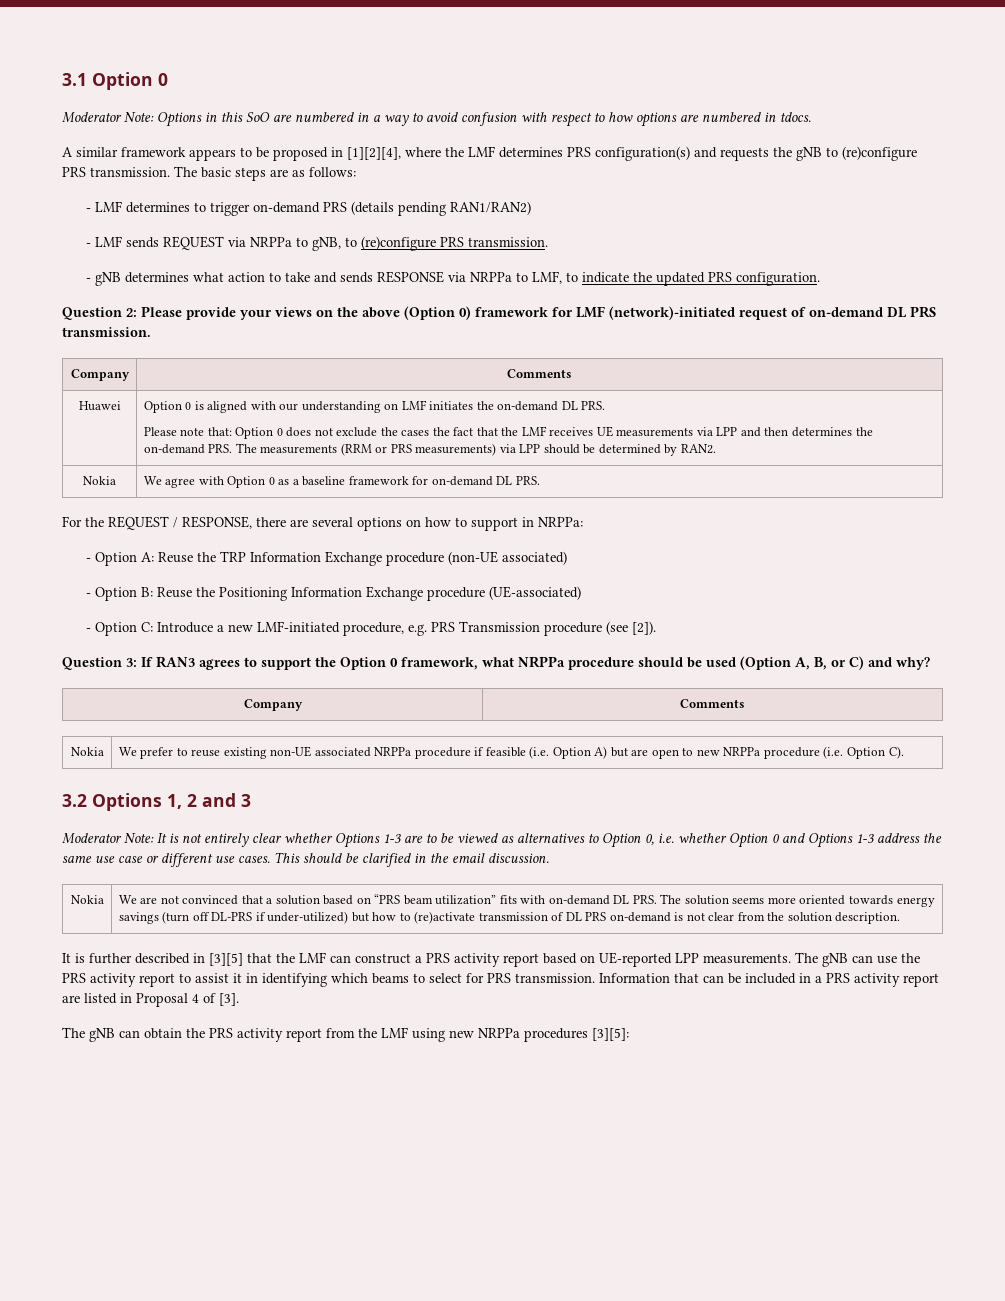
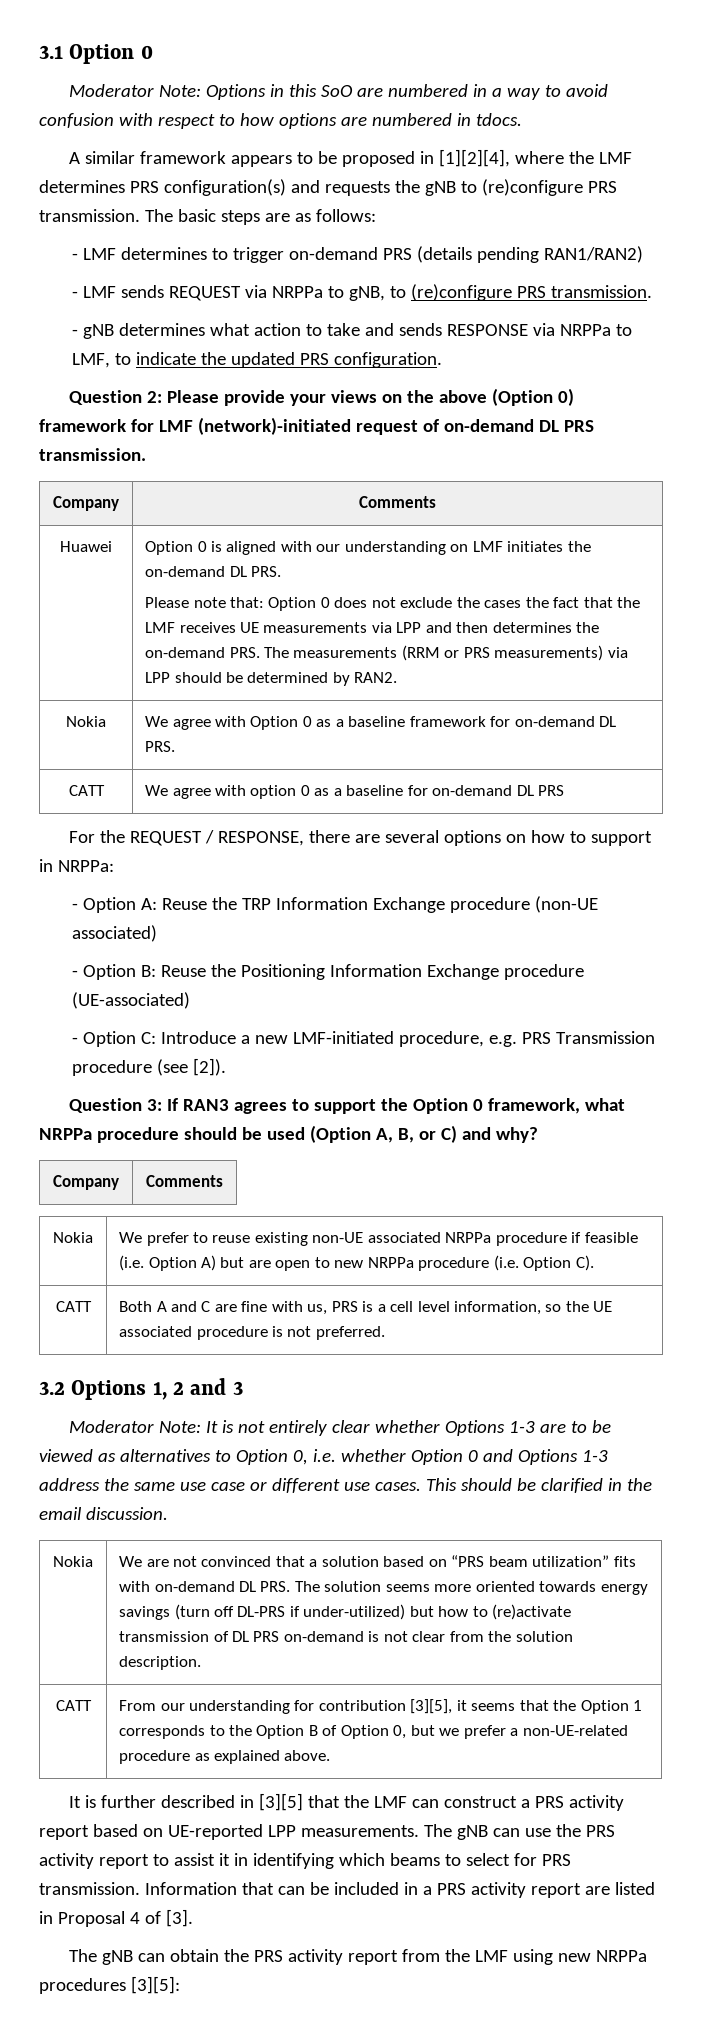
+ CATT | We agree with option 0 as a baseline for on-demand DL PRS
+ CATT | Both A and C are fine with us, PRS is a cell level information, so the UE associated procedure is not preferred.
+ CATT | From our understanding for contribution [3][5], it seems that the Option 1 corresponds to the Option B of Option 0, but we prefer a non-UE-related procedure as explained above.

